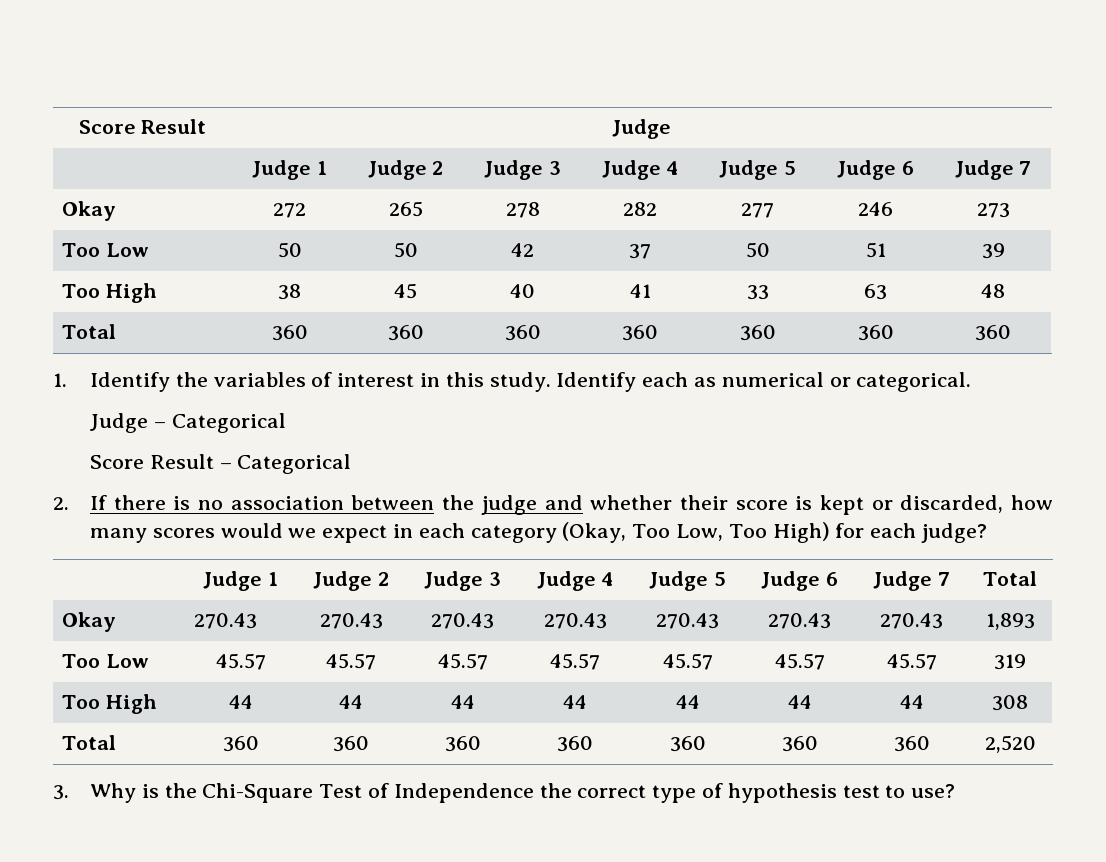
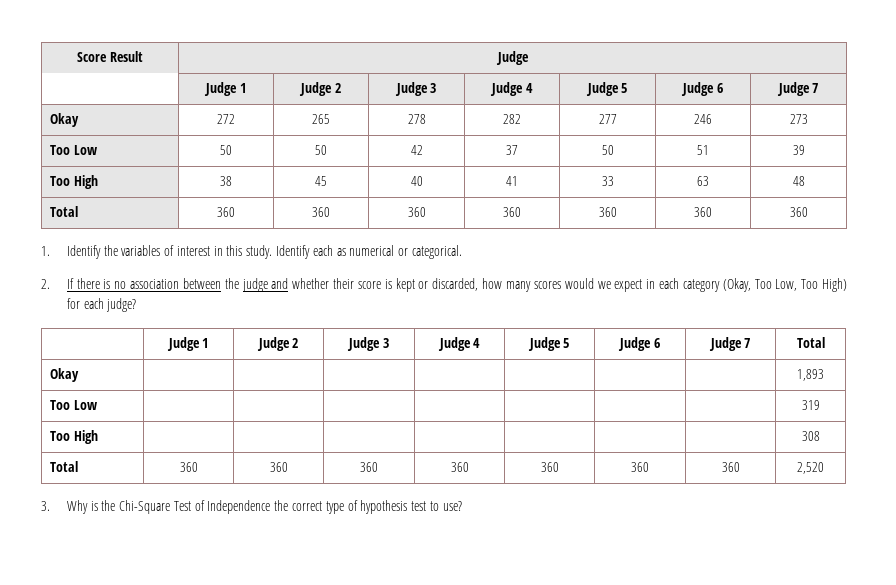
- Judge – Categorical
- Score Result – Categorical
- Okay | 270.43 | 270.43 | 270.43 | 270.43 | 270.43 | 270.43 | 270.43 | 1,893
- Too Low | 45.57 | 45.57 | 45.57 | 45.57 | 45.57 | 45.57 | 45.57 | 319
- Too High | 44 | 44 | 44 | 44 | 44 | 44 | 44 | 308
+ Okay | | | | | | | | 1,893
+ Too Low | | | | | | | | 319
+ Too High | | | | | | | | 308

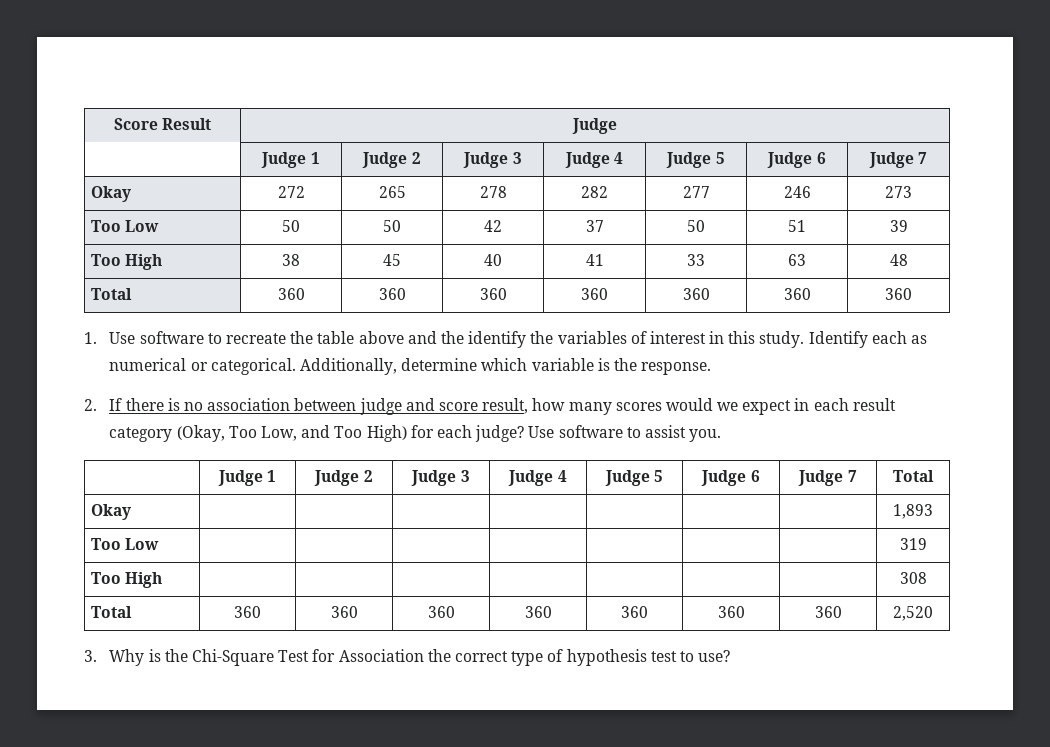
- 1. Identify the variables of interest in this study.
+ 1. Use software to recreate the table above and the identify the variables of interest in this study.
+ Additionally, determine which variable is the response.
- 2. If there is no association between the judge and whether their score is kept or discarded, how many scores would we expect in each category (Okay, Too Low, Too High) for each judge?
+ 2. If there is no association between judge and score result, how many scores would we expect in each result category (Okay, Too Low, and Too High) for each judge? Use software to assist you.
- 3. Why is the Chi-Square Test of Independence the correct type of hypothesis test to use?
+ 3. Why is the Chi-Square Test for Association the correct type of hypothesis test to use?

